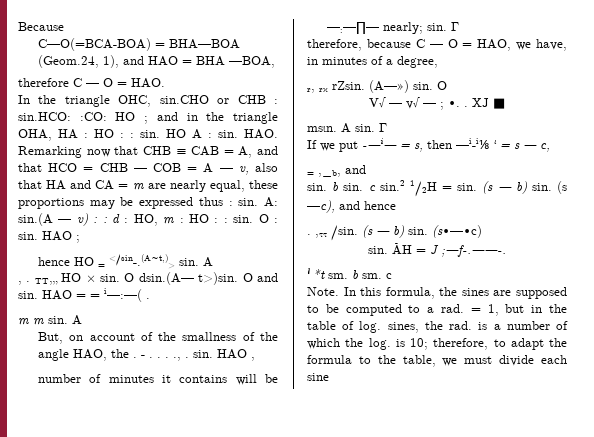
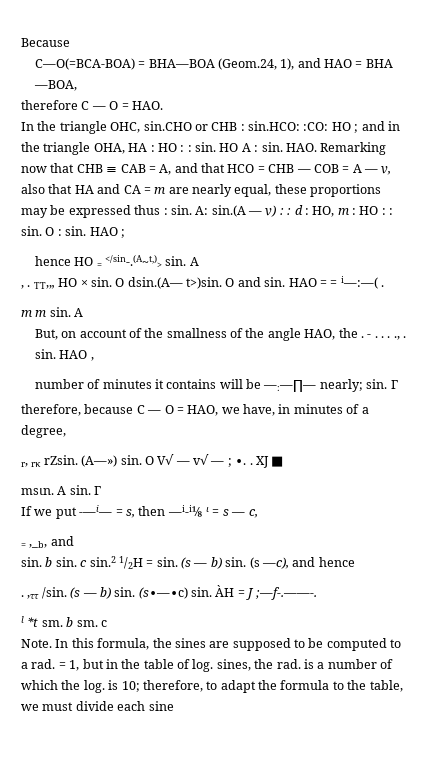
- (A—») sin. O
- V√ — v√ — ; ∙. .
+ (A—») sin. O V√ — v√ — ; ∙. .
- (s∙—∙c)
- sin.
+ (s∙—∙c) sin.

